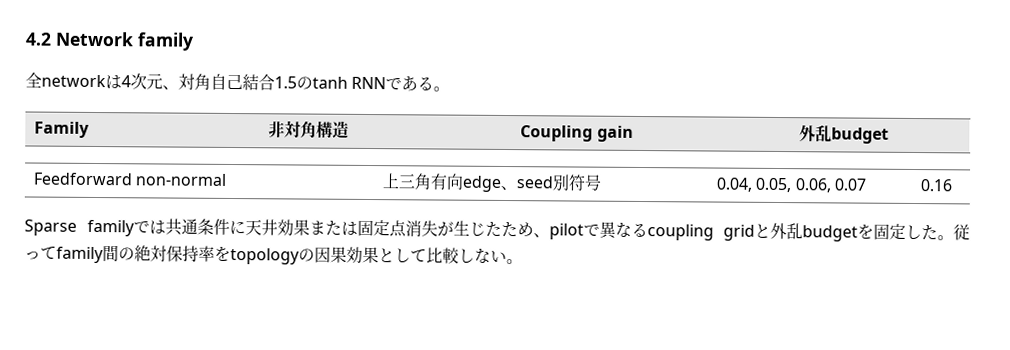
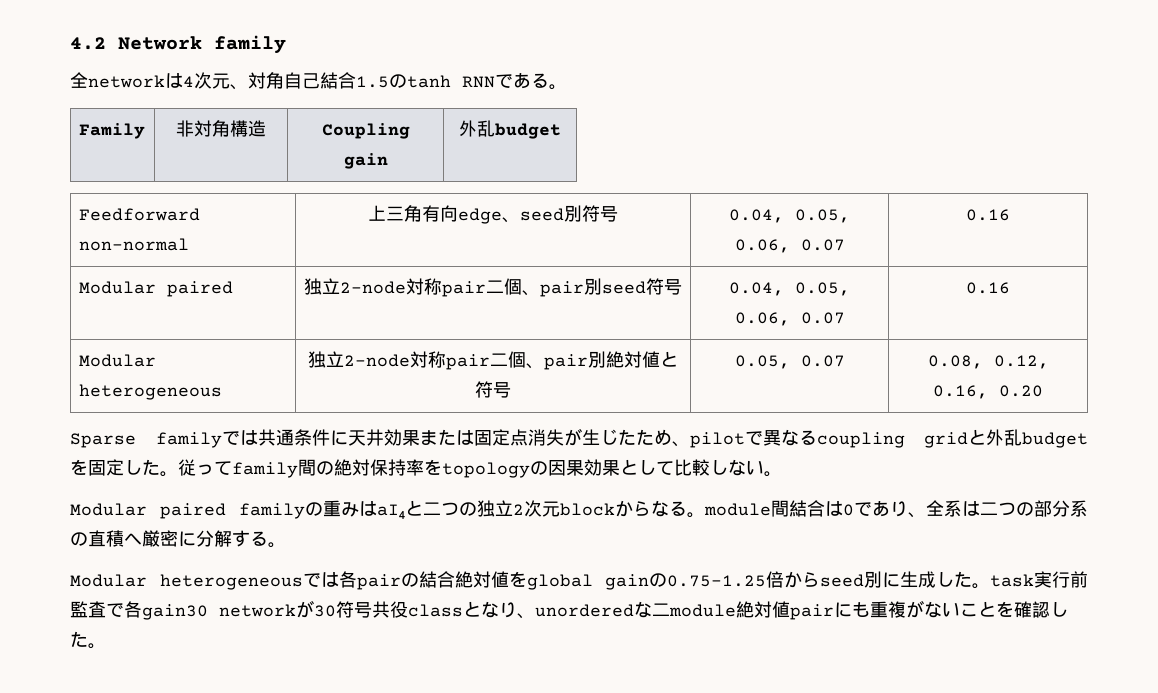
+ Modular paired | 独立2-node対称pair二個、pair別seed符号 | 0.04, 0.05, 0.06, 0.07 | 0.16
+ Modular heterogeneous | 独立2-node対称pair二個、pair別絶対値と符号 | 0.05, 0.07 | 0.08, 0.12, 0.16, 0.20
+ Modular paired familyの重みはaI₄と二つの独立2次元blockからなる。module間結合は0であり、全系は二つの部分系の直積へ厳密に分解する。
+ Modular heterogeneousでは各pairの結合絶対値をglobal gainの0.75–1.25倍からseed別に生成した。task実行前監査で各gain30 networkが30符号共役classとなり、unorderedな二module絶対値pairにも重複がないことを確認した。

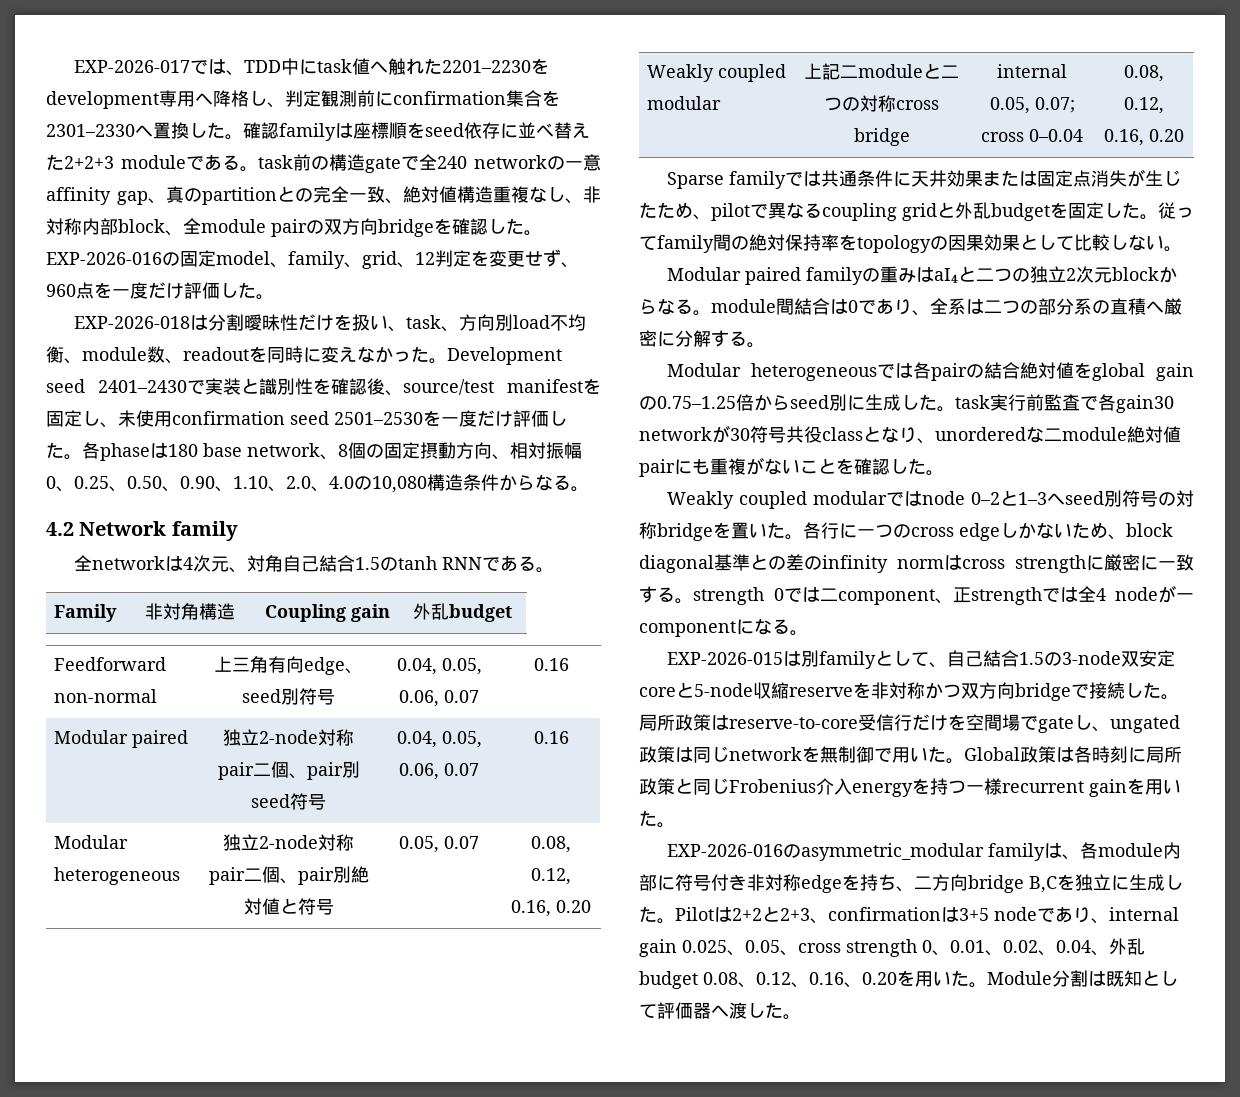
+ EXP-2026-017では、TDD中にtask値へ触れた2201–2230をdevelopment専用へ降格し、判定観測前にconfirmation集合を2301–2330へ置換した。確認familyは座標順をseed依存に並べ替えた2+2+3 moduleである。task前の構造gateで全240 networkの一意affinity gap、真のpartitionとの完全一致、絶対値構造重複なし、非対称内部block、全module pairの双方向bridgeを確認した。EXP-2026-016の固定model、family、grid、12判定を変更せず、960点を一度だけ評価した。
+ EXP-2026-018は分割曖昧性だけを扱い、task、方向別load不均衡、module数、readoutを同時に変えなかった。Development seed 2401–2430で実装と識別性を確認後、source/test manifestを固定し、未使用confirmation seed 2501–2530を一度だけ評価した。各phaseは180 base network、8個の固定摂動方向、相対振幅0、0.25、0.50、0.90、1.10、2.0、4.0の10,080構造条件からなる。
+ Weakly coupled modular | 上記二moduleと二つの対称cross bridge | internal 0.05, 0.07; cross 0–0.04 | 0.08, 0.12, 0.16, 0.20
+ Weakly coupled modularではnode 0–2と1–3へseed別符号の対称bridgeを置いた。各行に一つのcross edgeしかないため、block diagonal基準との差のinfinity normはcross strengthに厳密に一致する。strength 0では二component、正strengthでは全4 nodeが一componentになる。
+ EXP-2026-015は別familyとして、自己結合1.5の3-node双安定coreと5-node収縮reserveを非対称かつ双方向bridgeで接続した。局所政策はreserve-to-core受信行だけを空間場でgateし、ungated政策は同じnetworkを無制御で用いた。Global政策は各時刻に局所政策と同じFrobenius介入energyを持つ一様recurrent gainを用いた。
+ EXP-2026-016のasymmetric_modular familyは、各module内部に符号付き非対称edgeを持ち、二方向bridge B,Cを独立に生成した。Pilotは2+2と2+3、confirmationは3+5 nodeであり、internal gain 0.025、0.05、cross strength 0、0.01、0.02、0.04、外乱budget 0.08、0.12、0.16、0.20を用いた。Module分割は既知として評価器へ渡した。

